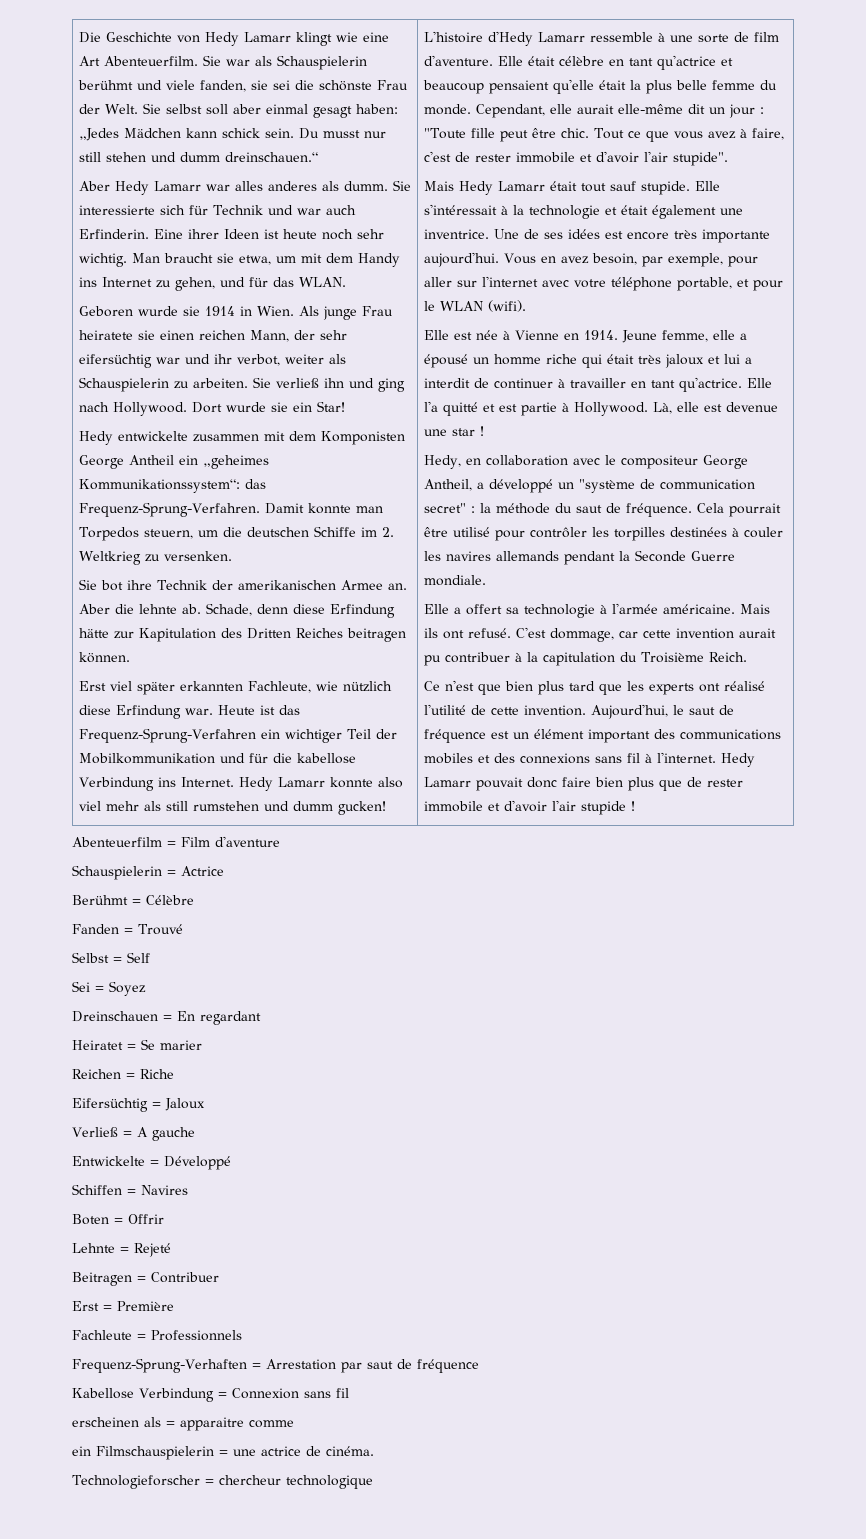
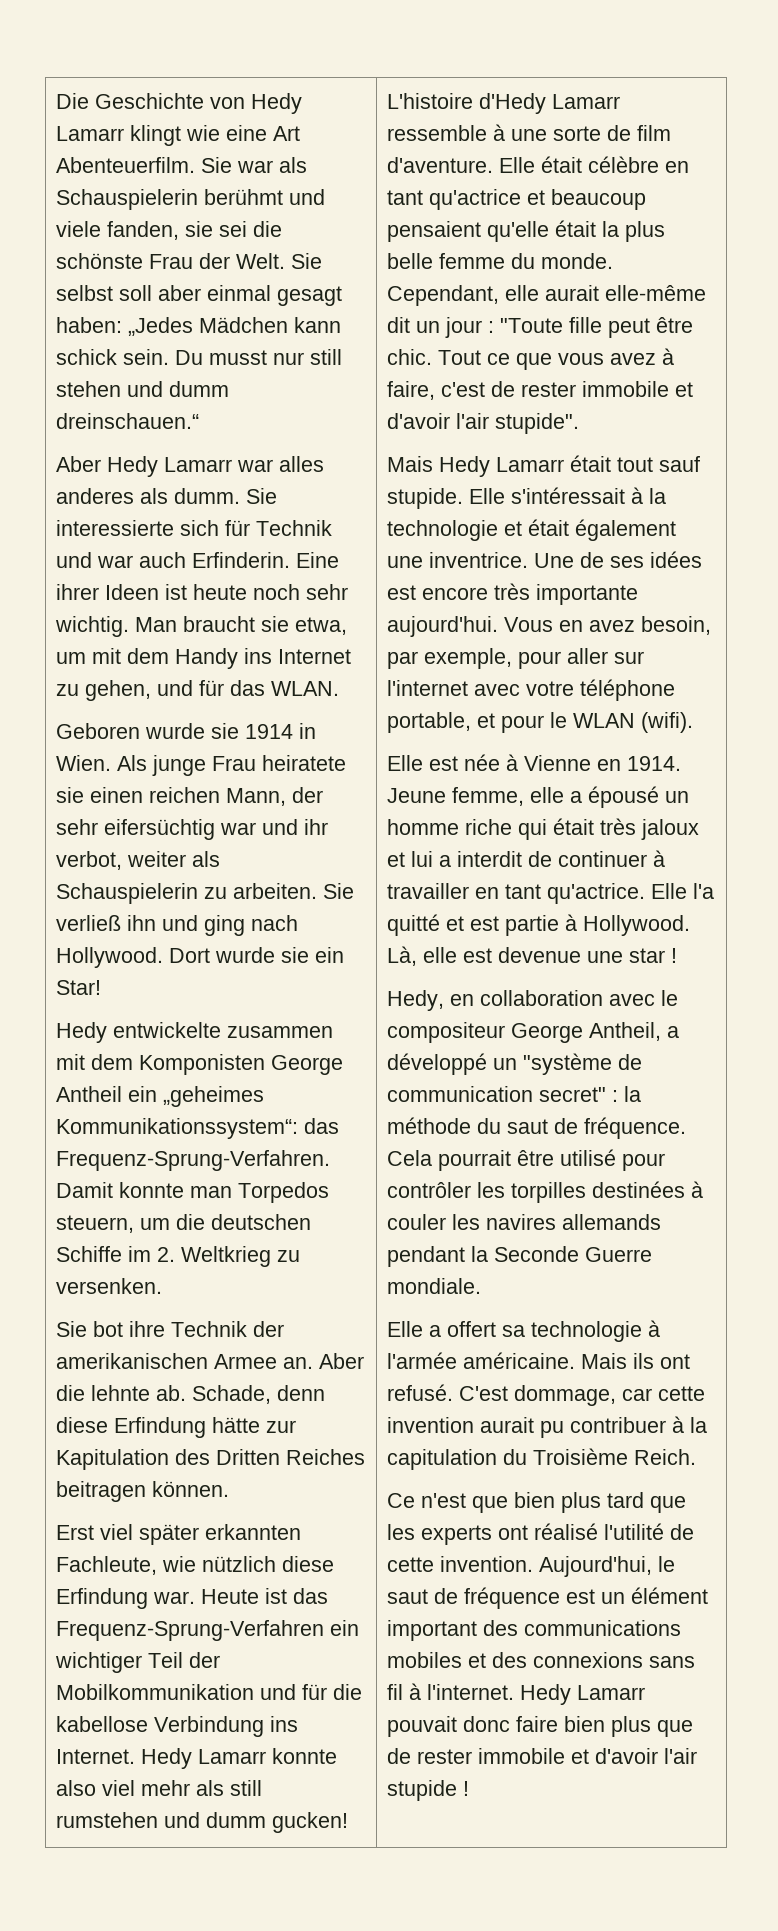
- Abenteuerfilm = Film d'aventure
- Schauspielerin = Actrice
- Berühmt = Célèbre
- Fanden = Trouvé
- Selbst = Self
- Sei = Soyez
- Dreinschauen = En regardant
- Heiratet = Se marier
- Reichen = Riche
- Eifersüchtig = Jaloux
- Verließ = A gauche
- Entwickelte = Développé
- Schiffen = Navires
- Boten = Offrir
- Lehnte = Rejeté
- Beitragen = Contribuer
- Erst = Première
- Fachleute = Professionnels
- Frequenz-Sprung-Verhaften = Arrestation par saut de fréquence
- Kabellose Verbindung = Connexion sans fil
- erscheinen als = apparaitre comme
- ein Filmschauspielerin = une actrice de cinéma.
- Technologieforscher = chercheur technologique

